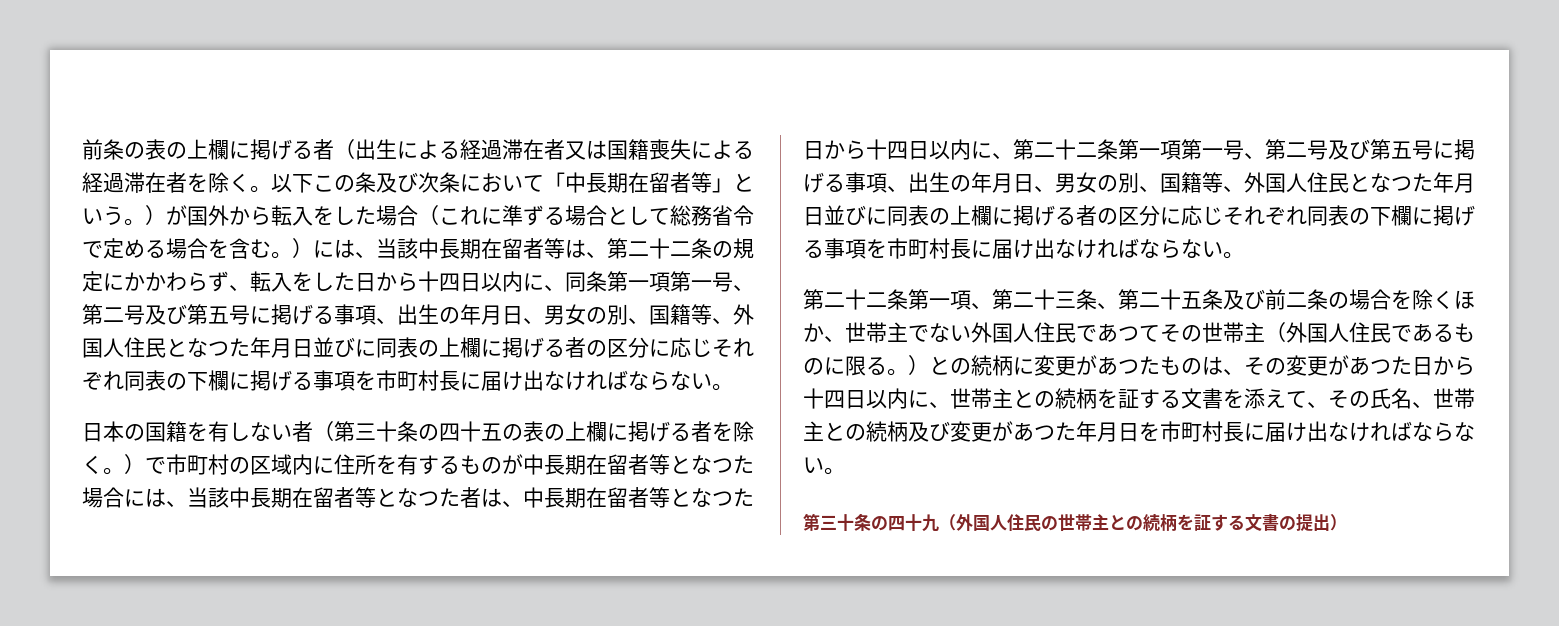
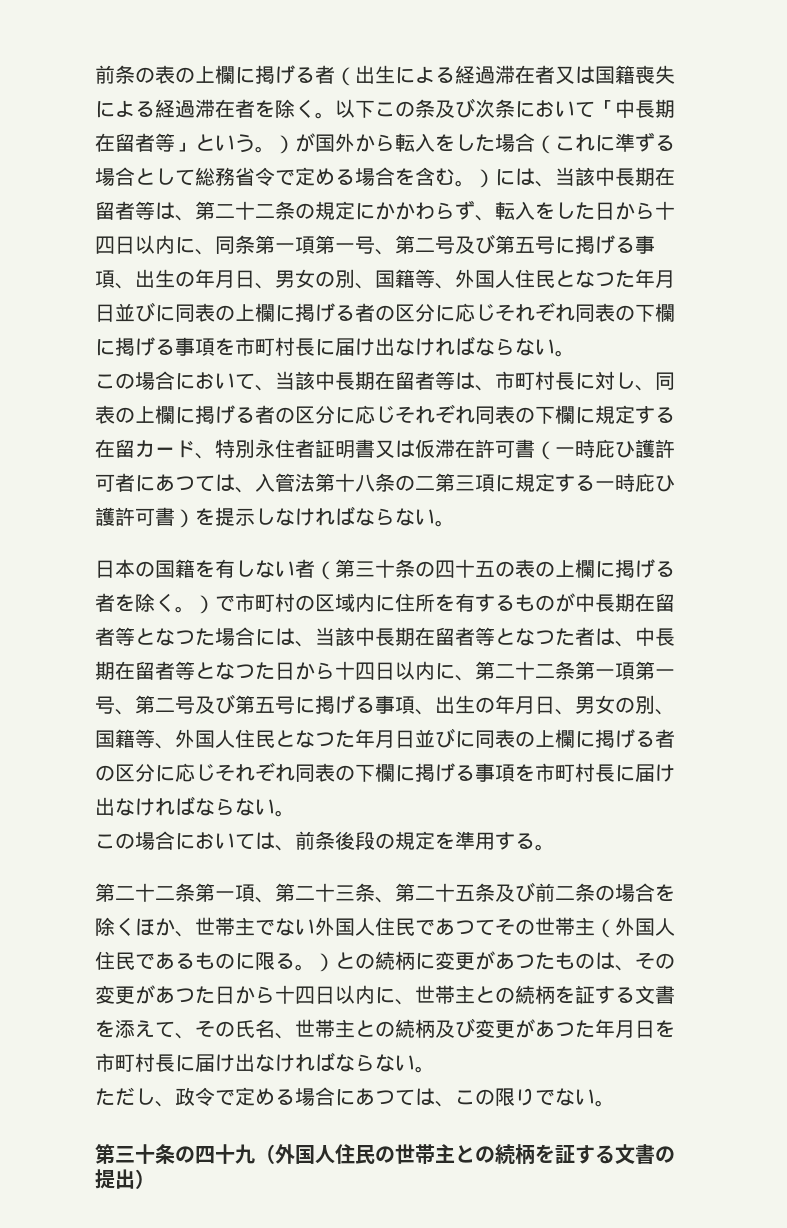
+ この場合において、当該中長期在留者等は、市町村長に対し、同表の上欄に掲げる者の区分に応じそれぞれ同表の下欄に規定する在留カード、特別永住者証明書又は仮滞在許可書（一時庇ひ護許可者にあつては、入管法第十八条の二第三項に規定する一時庇ひ護許可書）を提示しなければならない。
+ この場合においては、前条後段の規定を準用する。
+ ただし、政令で定める場合にあつては、この限りでない。

